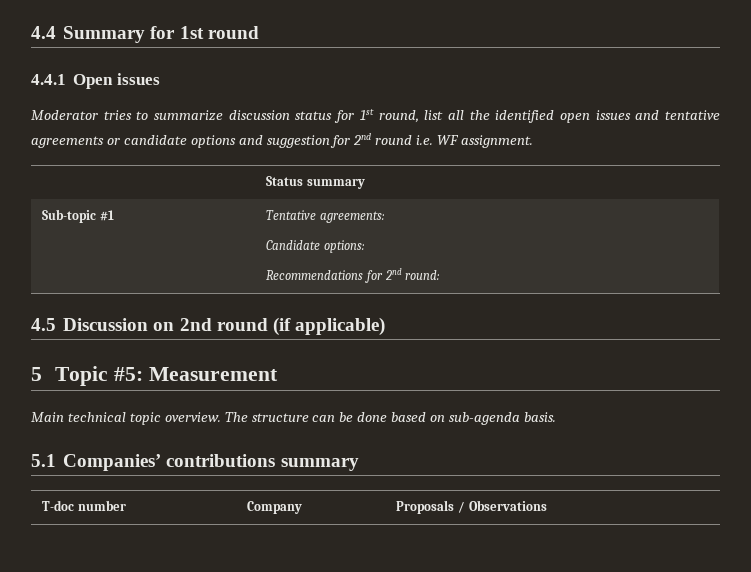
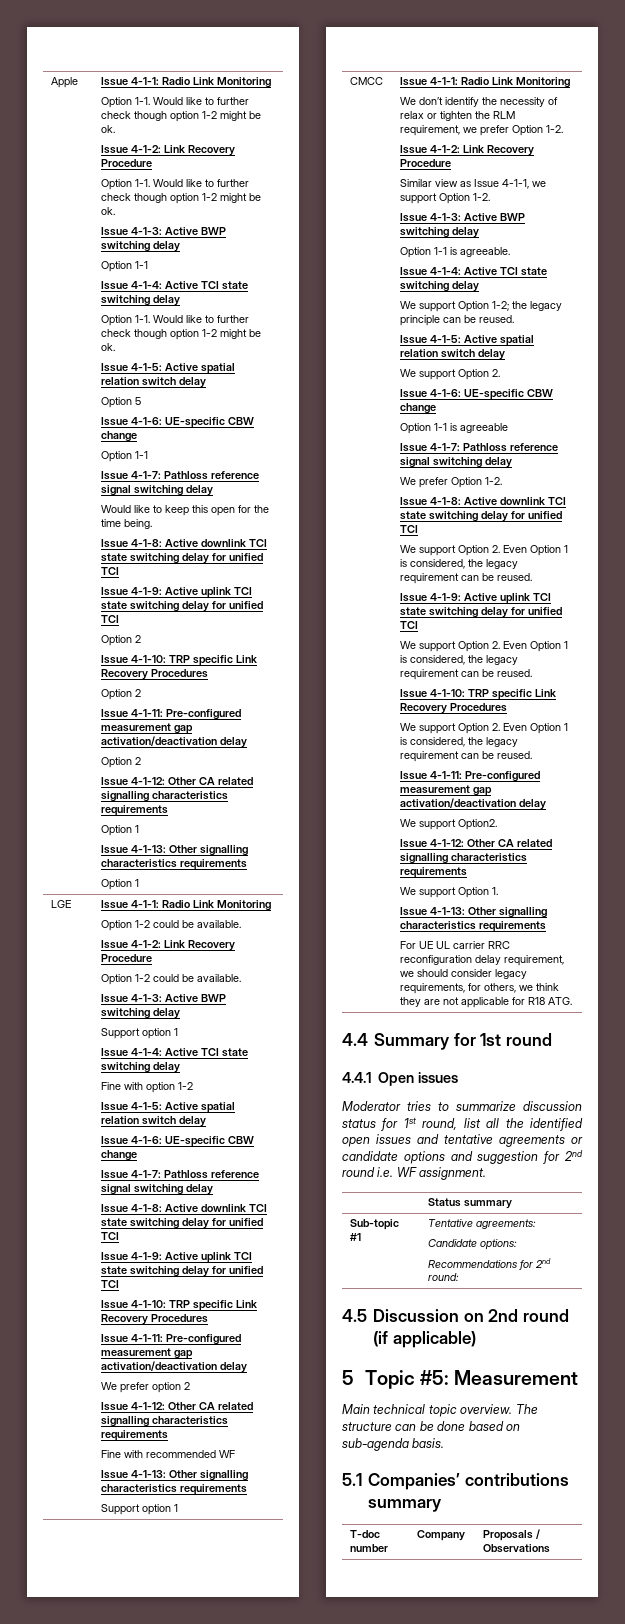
+ Apple | Issue 4-1-1: Radio Link Monitoring
+ Option 1-1. Would like to further check though option 1-2 might be ok.
+ Issue 4-1-2: Link Recovery Procedure
+ Option 1-1. Would like to further check though option 1-2 might be ok.
+ Issue 4-1-3: Active BWP switching delay
+ Option 1-1
+ Issue 4-1-4: Active TCI state switching delay
+ Option 1-1. Would like to further check though option 1-2 might be ok.
+ Issue 4-1-5: Active spatial relation switch delay
+ Option 5
+ Issue 4-1-6: UE-specific CBW change
+ Option 1-1
+ Issue 4-1-7: Pathloss reference signal switching delay
+ Would like to keep this open for the time being.
+ Issue 4-1-8: Active downlink TCI state switching delay for unified TCI
+ Issue 4-1-9: Active uplink TCI state switching delay for unified TCI
+ Option 2
+ Issue 4-1-10: TRP specific Link Recovery Procedures
+ Option 2
+ Issue 4-1-11: Pre-configured measurement gap activation/deactivation delay
+ Option 2
+ Issue 4-1-12: Other CA related signalling characteristics requirements
+ Option 1
+ Issue 4-1-13: Other signalling characteristics requirements
+ Option 1
+ LGE | Issue 4-1-1: Radio Link Monitoring
+ Option 1-2 could be available.
+ Issue 4-1-2: Link Recovery Procedure
+ Option 1-2 could be available.
+ Issue 4-1-3: Active BWP switching delay
+ Support option 1
+ Issue 4-1-4: Active TCI state switching delay
+ Fine with option 1-2
+ Issue 4-1-5: Active spatial relation switch delay
+ Issue 4-1-6: UE-specific CBW change
+ Issue 4-1-7: Pathloss reference signal switching delay
+ Issue 4-1-8: Active downlink TCI state switching delay for unified TCI
+ Issue 4-1-9: Active uplink TCI state switching delay for unified TCI
+ Issue 4-1-10: TRP specific Link Recovery Procedures
+ Issue 4-1-11: Pre-configured measurement gap activation/deactivation delay
+ We prefer option 2
+ Issue 4-1-12: Other CA related signalling characteristics requirements
+ Fine with recommended WF
+ Issue 4-1-13: Other signalling characteristics requirements
+ Support option 1
+ CMCC | Issue 4-1-1: Radio Link Monitoring
+ We don’t identify the necessity of relax or tighten the RLM requirement, we prefer Option 1-2.
+ Issue 4-1-2: Link Recovery Procedure
+ Similar view as Issue 4-1-1, we support Option 1-2.
+ Issue 4-1-3: Active BWP switching delay
+ Option 1-1 is agreeable.
+ Issue 4-1-4: Active TCI state switching delay
+ We support Option 1-2; the legacy principle can be reused.
+ Issue 4-1-5: Active spatial relation switch delay
+ We support Option 2.
+ Issue 4-1-6: UE-specific CBW change
+ Option 1-1 is agreeable
+ Issue 4-1-7: Pathloss reference signal switching delay
+ We prefer Option 1-2.
+ Issue 4-1-8: Active downlink TCI state switching delay for unified TCI
+ We support Option 2. Even Option 1 is considered, the legacy requirement can be reused.
+ Issue 4-1-9: Active uplink TCI state switching delay for unified TCI
+ We support Option 2. Even Option 1 is considered, the legacy requirement can be reused.
+ Issue 4-1-10: TRP specific Link Recovery Procedures
+ We support Option 2. Even Option 1 is considered, the legacy requirement can be reused.
+ Issue 4-1-11: Pre-configured measurement gap activation/deactivation delay
+ We support Option2.
+ Issue 4-1-12: Other CA related signalling characteristics requirements
+ We support Option 1.
+ Issue 4-1-13: Other signalling characteristics requirements
+ For UE UL carrier RRC reconfiguration delay requirement, we should consider legacy requirements, for others, we think they are not applicable for R18 ATG.

